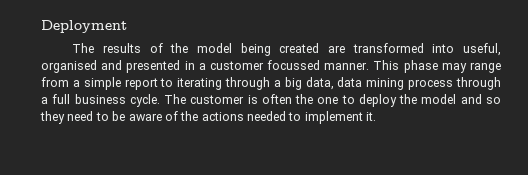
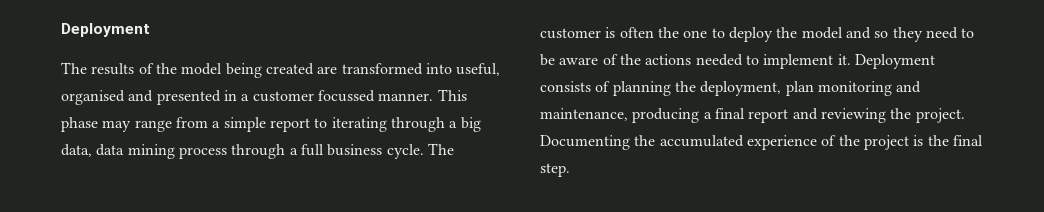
+ Deployment consists of planning the deployment, plan monitoring and maintenance, producing a final report and reviewing the project. Documenting the accumulated experience of the project is the final step.

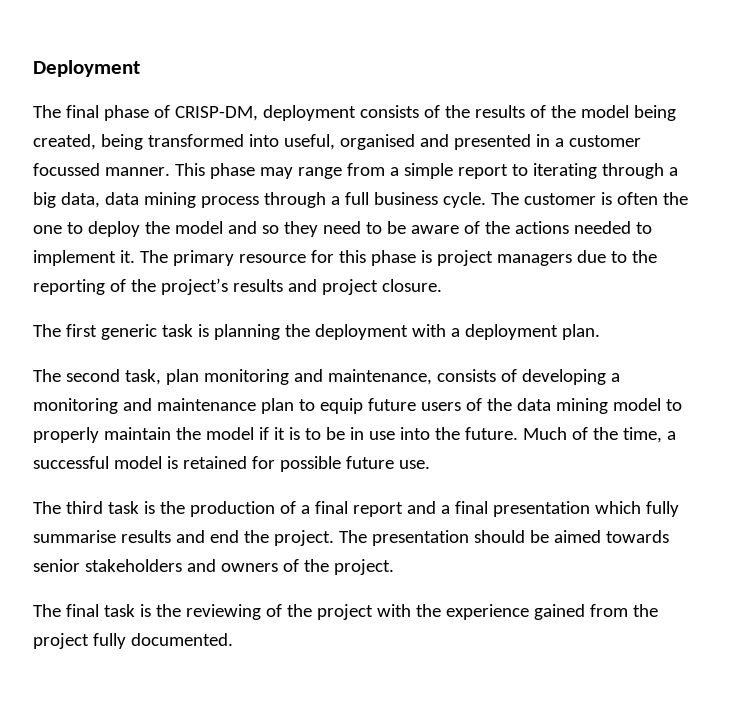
- The results of the model being created are transformed into useful, organised and presented in a customer focussed manner.
+ The final phase of CRISP-DM, deployment consists of the results of the model being created, being transformed into useful, organised and presented in a customer focussed manner.
- Deployment consists of planning the deployment, plan monitoring and maintenance, producing a final report and reviewing the project. Documenting the accumulated experience of the project is the final step.
+ The primary resource for this phase is project managers due to the reporting of the project’s results and project closure.
+ The first generic task is planning the deployment with a deployment plan.
+ The second task, plan monitoring and maintenance, consists of developing a monitoring and maintenance plan to equip future users of the data mining model to properly maintain the model if it is to be in use into the future. Much of the time, a successful model is retained for possible future use.
+ The third task is the production of a final report and a final presentation which fully summarise results and end the project. The presentation should be aimed towards senior stakeholders and owners of the project.
+ The final task is the reviewing of the project with the experience gained from the project fully documented.

